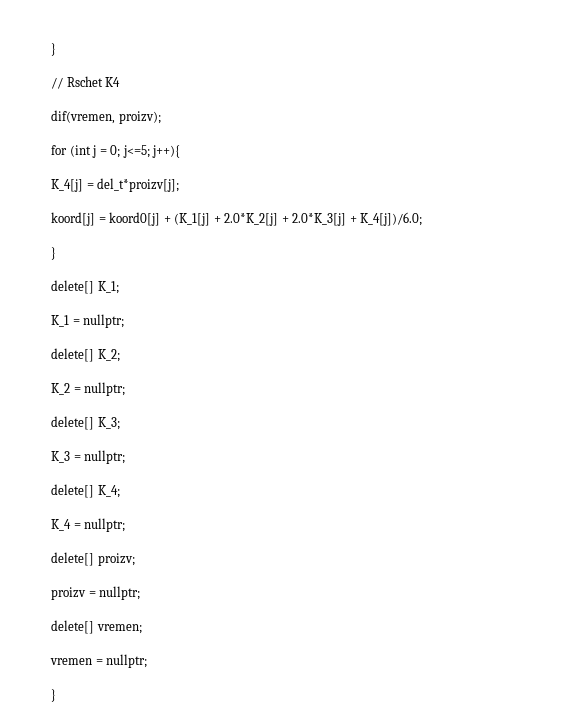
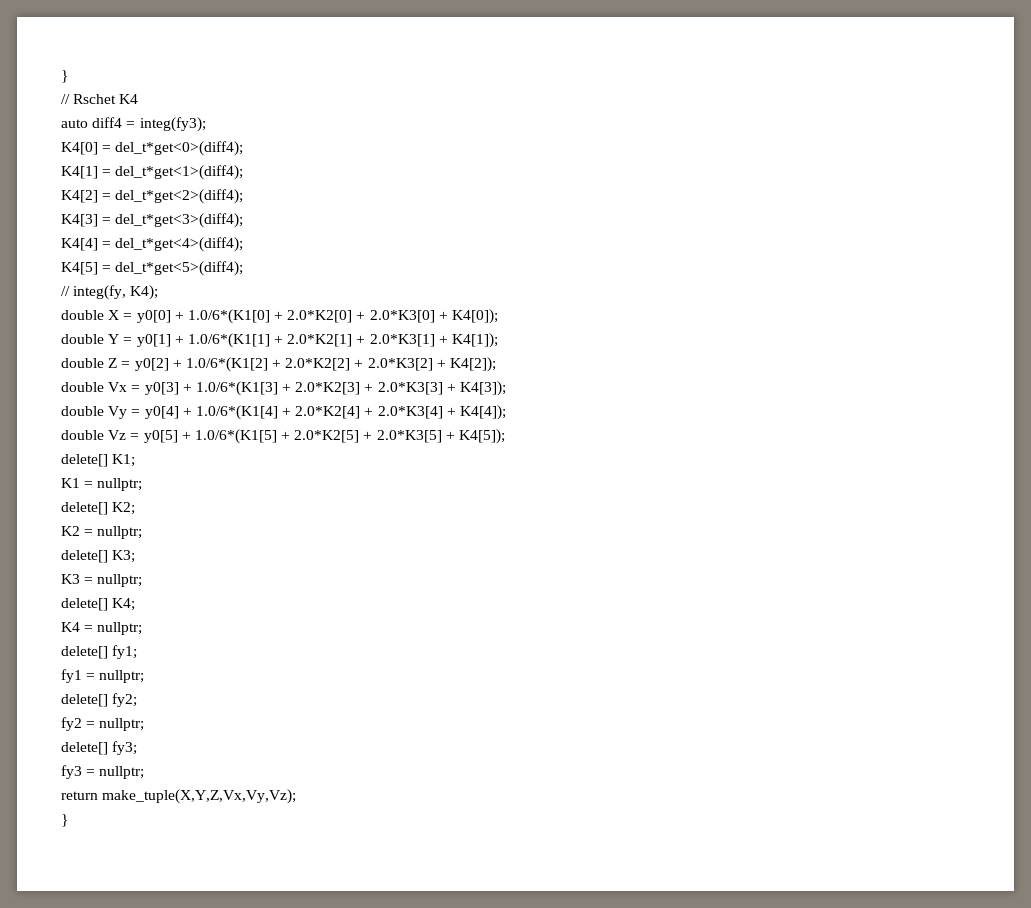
- dif(vremen, proizv);
- for (int j = 0; j<=5; j++){
- K_4[j] = del_t*proizv[j];
- koord[j] = koord0[j] + (K_1[j] + 2.0*K_2[j] + 2.0*K_3[j] + K_4[j])/6.0;
- }
- delete[] K_1;
- K_1 = nullptr;
- delete[] K_2;
- K_2 = nullptr;
- delete[] K_3;
- K_3 = nullptr;
- delete[] K_4;
- K_4 = nullptr;
- delete[] proizv;
- proizv = nullptr;
- delete[] vremen;
- vremen = nullptr;
+ auto diff4 = integ(fy3);
+ K4[0] = del_t*get<0>(diff4);
+ K4[1] = del_t*get<1>(diff4);
+ K4[2] = del_t*get<2>(diff4);
+ K4[3] = del_t*get<3>(diff4);
+ K4[4] = del_t*get<4>(diff4);
+ K4[5] = del_t*get<5>(diff4);
+ // integ(fy, K4);
+ double X = y0[0] + 1.0/6*(K1[0] + 2.0*K2[0] + 2.0*K3[0] + K4[0]);
+ double Y = y0[1] + 1.0/6*(K1[1] + 2.0*K2[1] + 2.0*K3[1] + K4[1]);
+ double Z = y0[2] + 1.0/6*(K1[2] + 2.0*K2[2] + 2.0*K3[2] + K4[2]);
+ double Vx = y0[3] + 1.0/6*(K1[3] + 2.0*K2[3] + 2.0*K3[3] + K4[3]);
+ double Vy = y0[4] + 1.0/6*(K1[4] + 2.0*K2[4] + 2.0*K3[4] + K4[4]);
+ double Vz = y0[5] + 1.0/6*(K1[5] + 2.0*K2[5] + 2.0*K3[5] + K4[5]);
+ delete[] K1;
+ K1 = nullptr;
+ delete[] K2;
+ K2 = nullptr;
+ delete[] K3;
+ K3 = nullptr;
+ delete[] K4;
+ K4 = nullptr;
+ delete[] fy1;
+ fy1 = nullptr;
+ delete[] fy2;
+ fy2 = nullptr;
+ delete[] fy3;
+ fy3 = nullptr;
+ return make_tuple(X,Y,Z,Vx,Vy,Vz);

